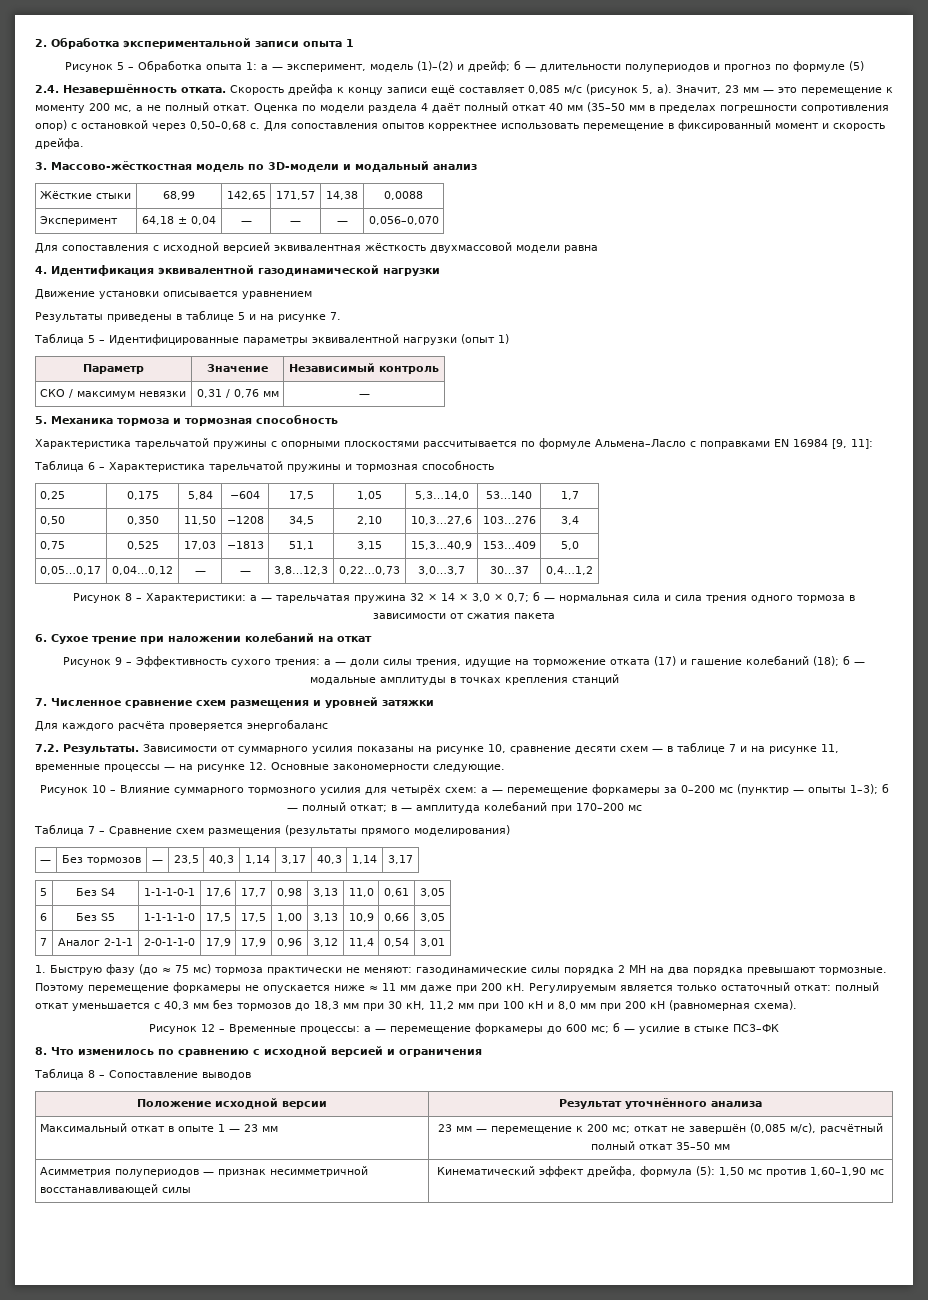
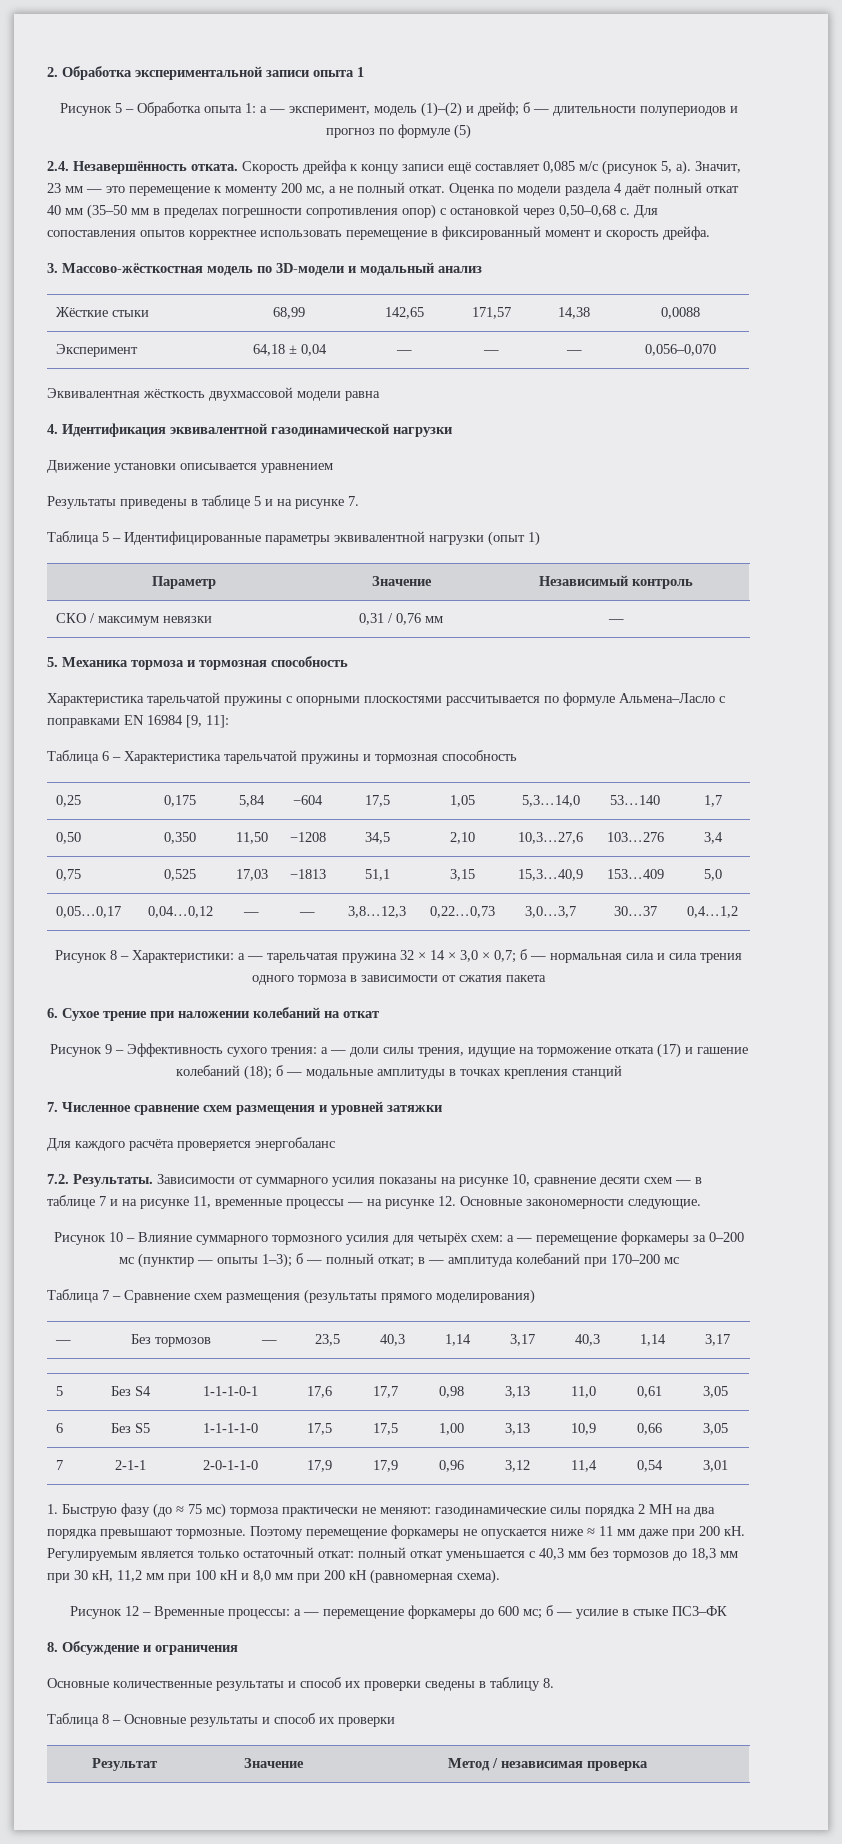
- Для сопоставления с исходной версией эквивалентная жёсткость двухмассовой модели равна
+ Эквивалентная жёсткость двухмассовой модели равна
- 7 | Аналог 2-1-1 | 2-0-1-1-0 | 17,9 | 17,9 | 0,96 | 3,12 | 11,4 | 0,54 | 3,01
+ 7 | 2-1-1 | 2-0-1-1-0 | 17,9 | 17,9 | 0,96 | 3,12 | 11,4 | 0,54 | 3,01
- 8. Что изменилось по сравнению с исходной версией и ограничения
- Таблица 8 – Сопоставление выводов
- Положение исходной версии | Результат уточнённого анализа
- Максимальный откат в опыте 1 — 23 мм | 23 мм — перемещение к 200 мс; откат не завершён (0,085 м/с), расчётный полный откат 35–50 мм
- Асимметрия полупериодов — признак несимметричной восстанавливающей силы | Кинематический эффект дрейфа, формула (5): 1,50 мс против 1,60–1,90 мс
+ 8. Обсуждение и ограничения
+ Основные количественные результаты и способ их проверки сведены в таблицу 8.
+ Таблица 8 – Основные результаты и способ их проверки
+ Результат | Значение | Метод / независимая проверка

